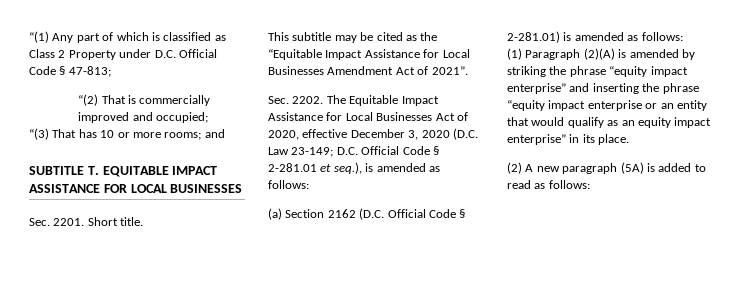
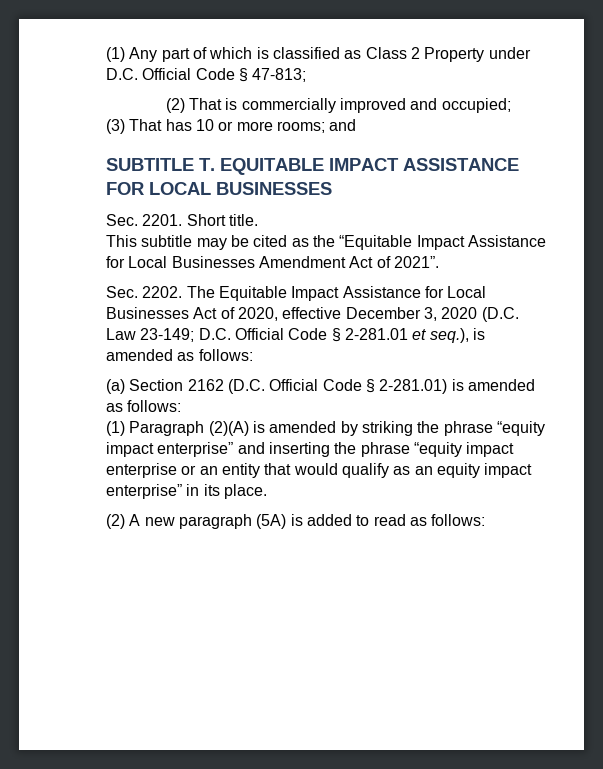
- “(1) Any part of which is classified as Class 2 Property under D.C. Official Code § 47-813;
+ (1) Any part of which is classified as Class 2 Property under D.C. Official Code § 47-813;
- “(2) That is commercially improved and occupied;
+ (2) That is commercially improved and occupied;
- “(3) That has 10 or more rooms; and
+ (3) That has 10 or more rooms; and

